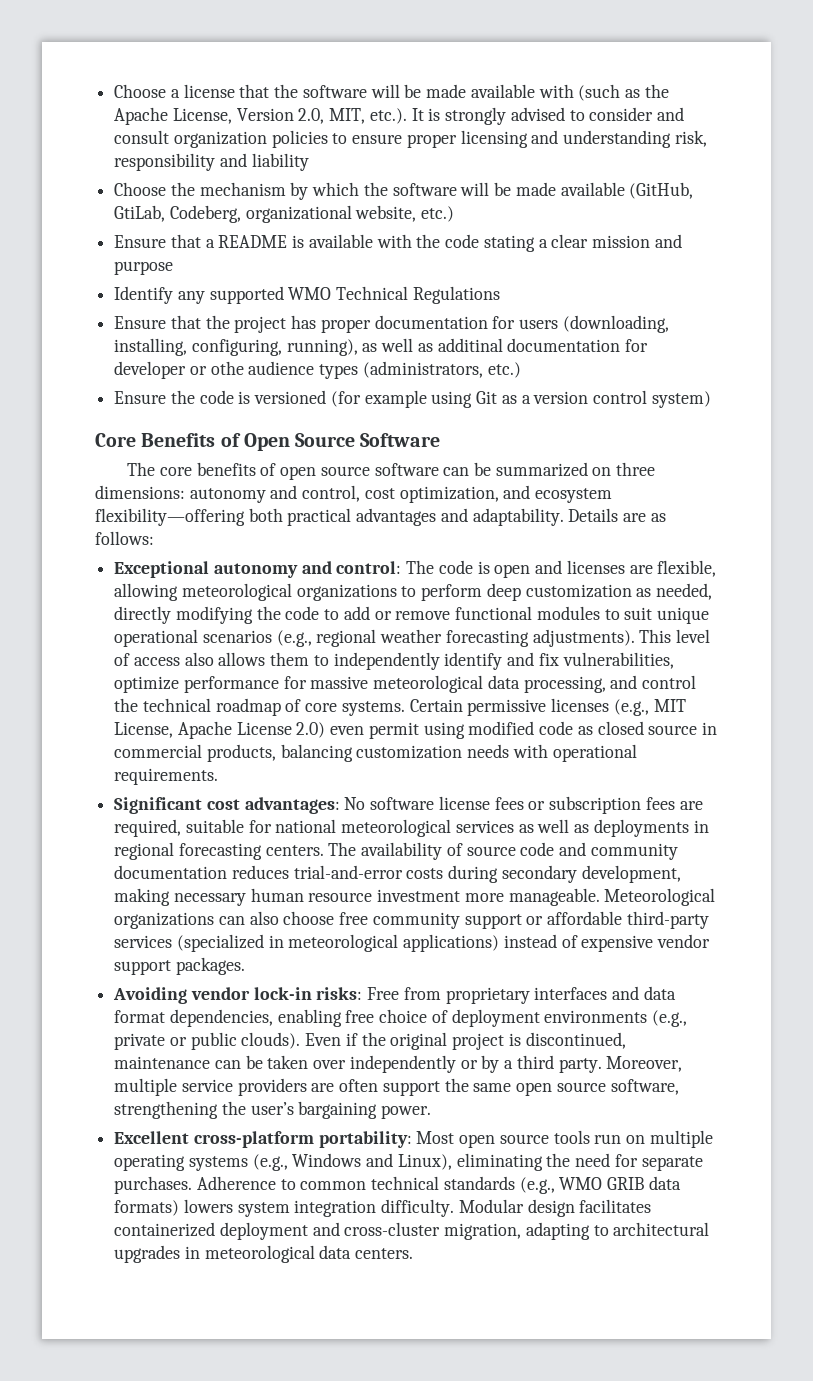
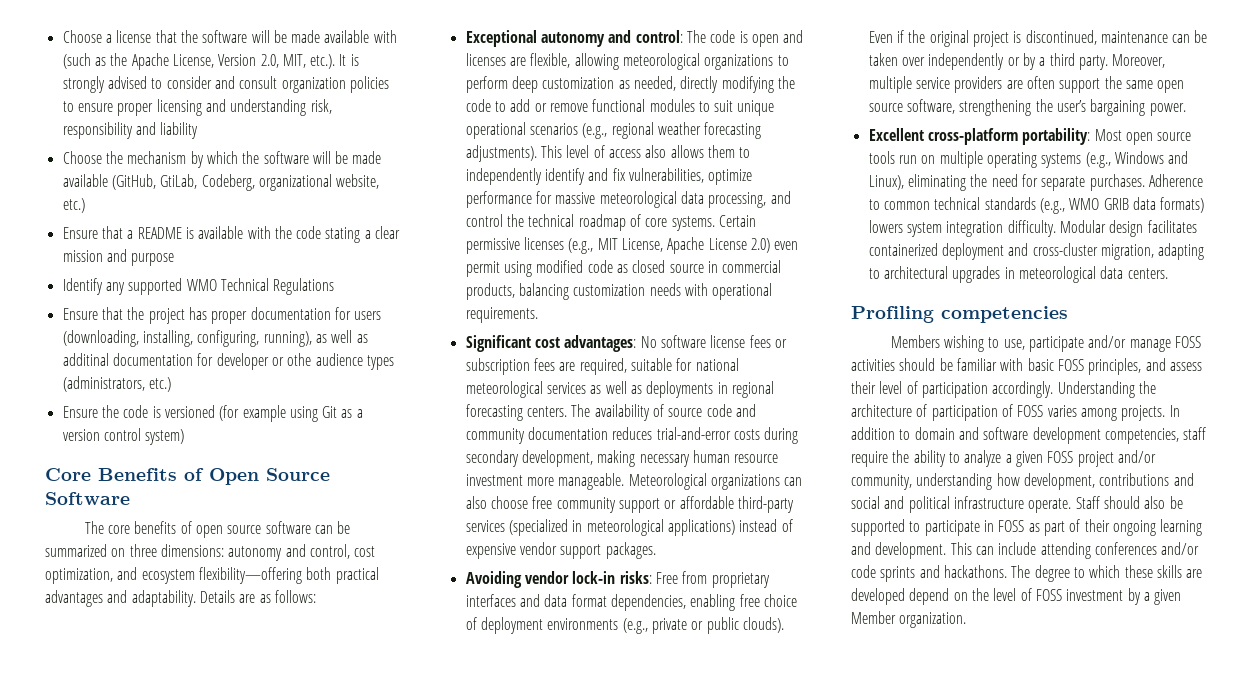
+ Profiling competencies
+ Members wishing to use, participate and/or manage FOSS activities should be familiar with basic FOSS principles, and assess their level of participation accordingly. Understanding the architecture of participation of FOSS varies among projects. In addition to domain and software development competencies, staff require the ability to analyze a given FOSS project and/or community, understanding how development, contributions and social and political infrastructure operate. Staff should also be supported to participate in FOSS as part of their ongoing learning and development. This can include attending conferences and/or code sprints and hackathons. The degree to which these skills are developed depend on the level of FOSS investment by a given Member organization.

